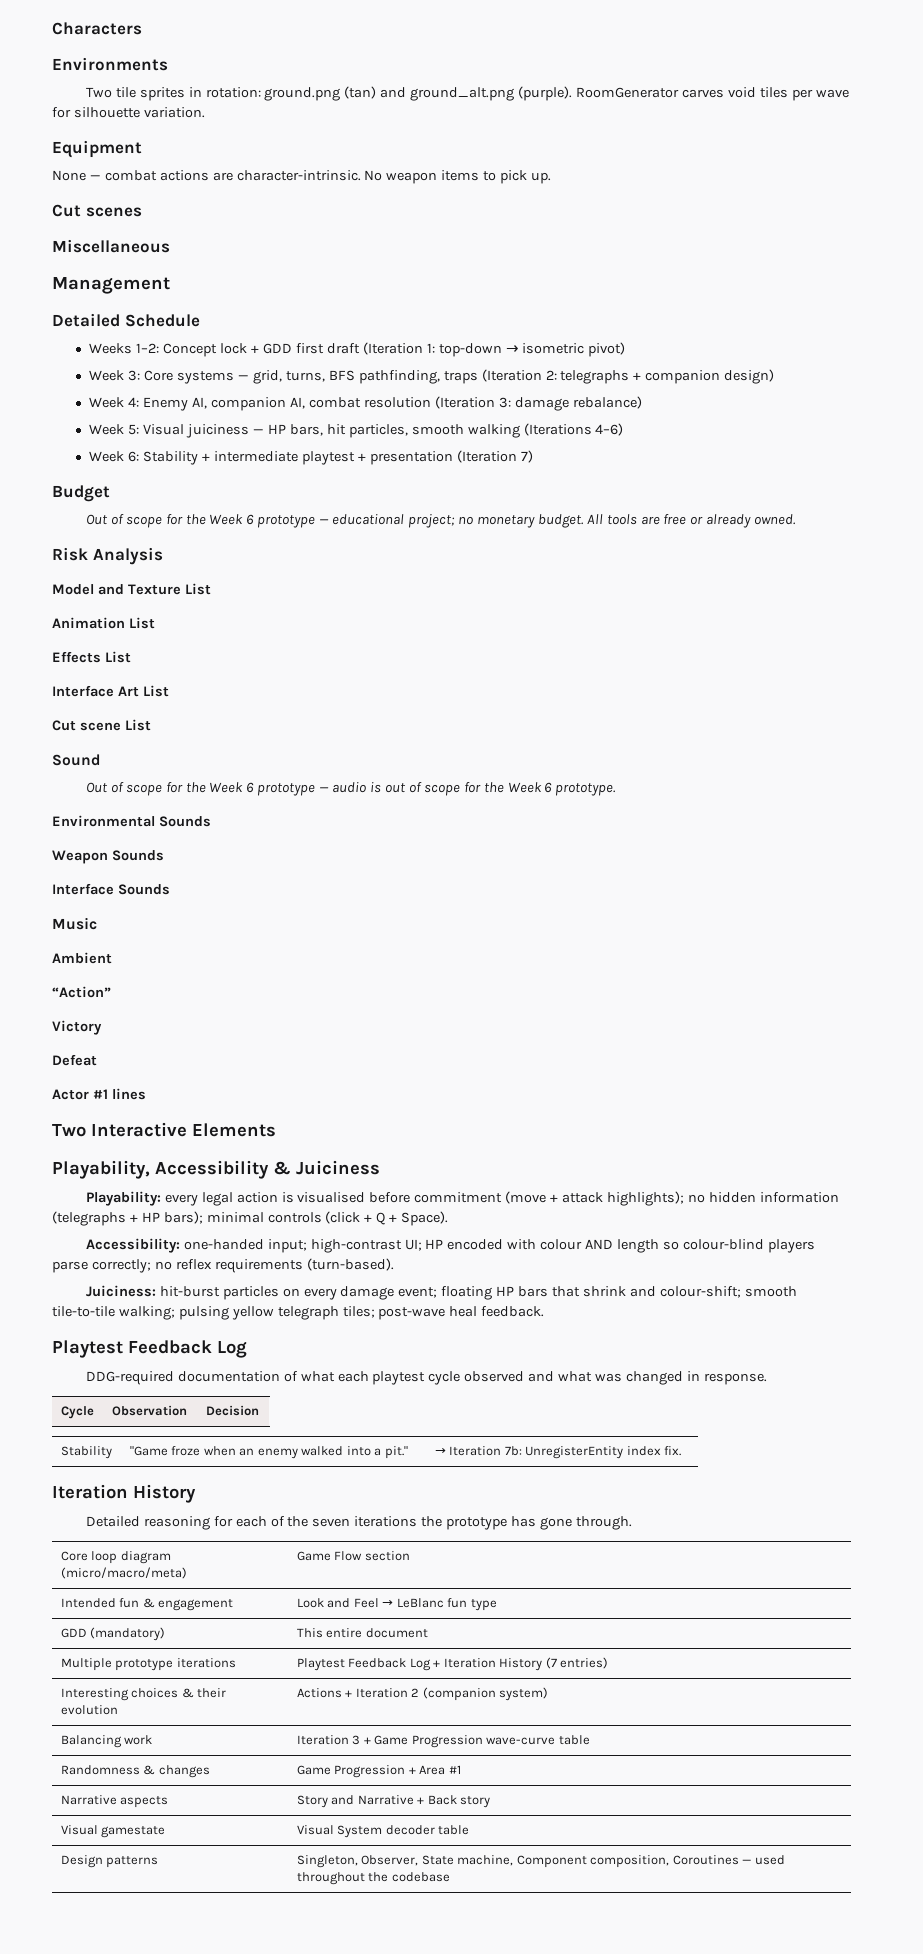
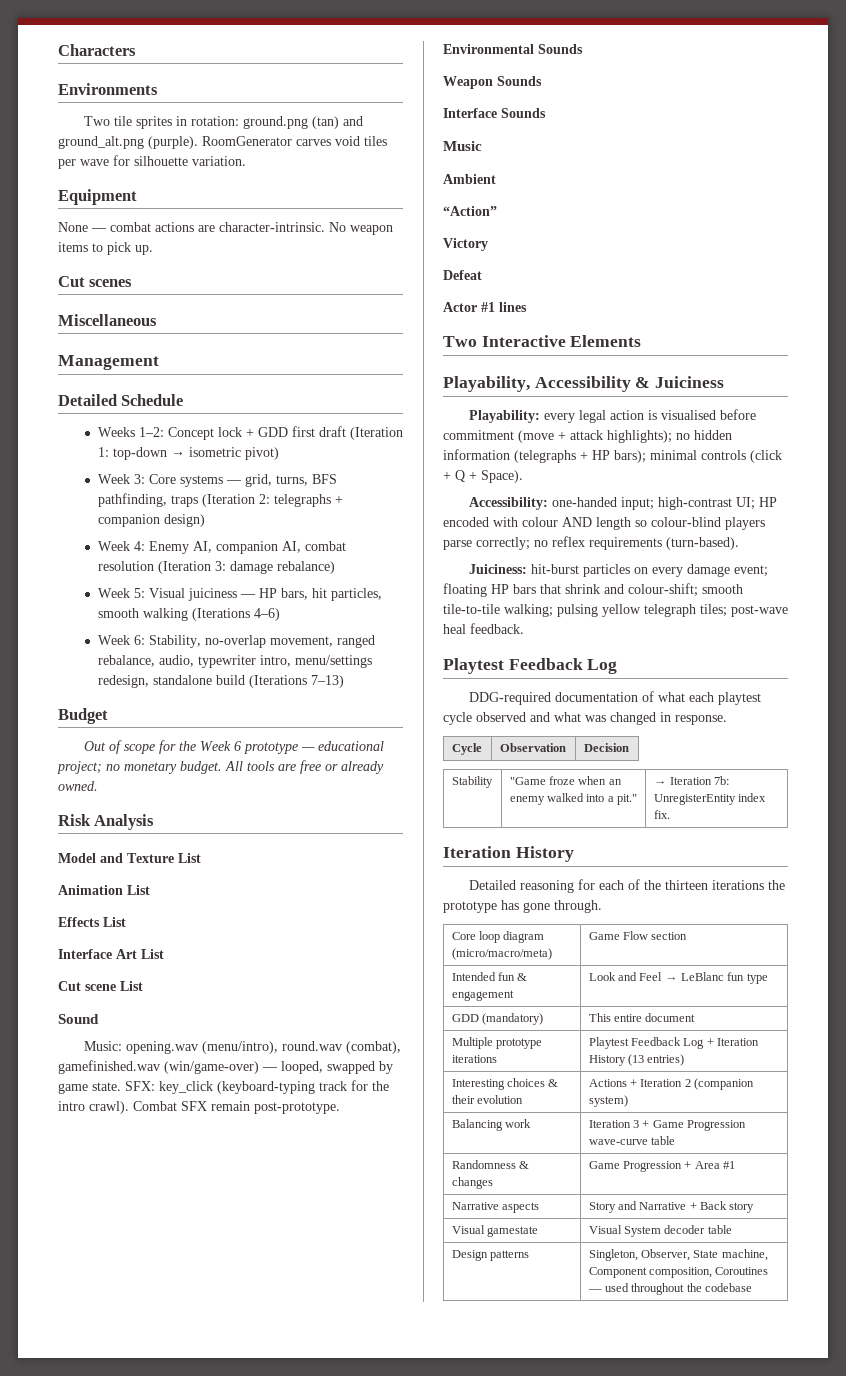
- Week 6: Stability + intermediate playtest + presentation (Iteration 7)
+ Week 6: Stability, no-overlap movement, ranged rebalance, audio, typewriter intro, menu/settings redesign, standalone build (Iterations 7–13)
- Out of scope for the Week 6 prototype — audio is out of scope for the Week 6 prototype.
+ Music: opening.wav (menu/intro), round.wav (combat), gamefinished.wav (win/game-over) — looped, swapped by game state. SFX: key_click (keyboard-typing track for the intro crawl). Combat SFX remain post-prototype.
- Detailed reasoning for each of the seven iterations the prototype has gone through.
+ Detailed reasoning for each of the thirteen iterations the prototype has gone through.
- Multiple prototype iterations | Playtest Feedback Log + Iteration History (7 entries)
+ Multiple prototype iterations | Playtest Feedback Log + Iteration History (13 entries)

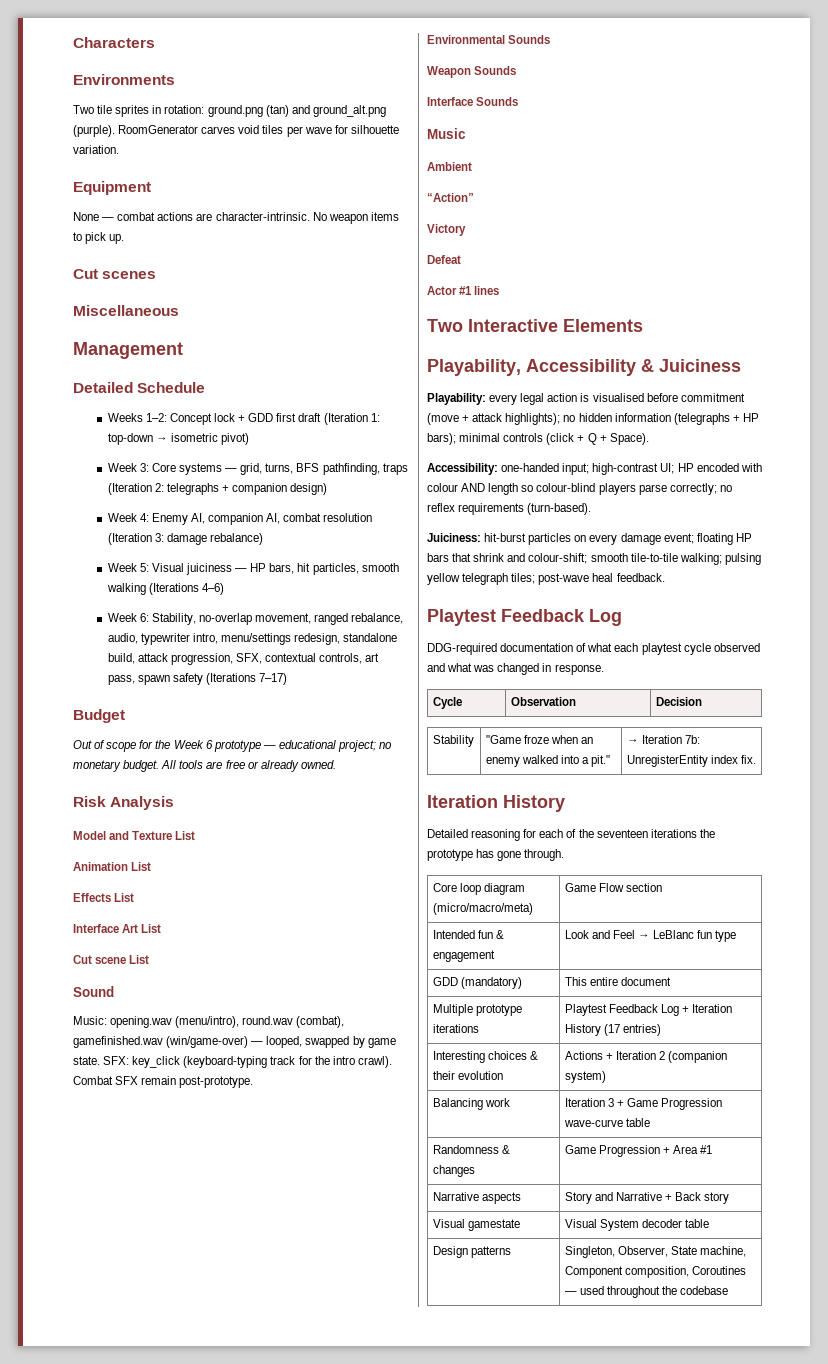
- Week 6: Stability, no-overlap movement, ranged rebalance, audio, typewriter intro, menu/settings redesign, standalone build (Iterations 7–13)
+ Week 6: Stability, no-overlap movement, ranged rebalance, audio, typewriter intro, menu/settings redesign, standalone build, attack progression, SFX, contextual controls, art pass, spawn safety (Iterations 7–17)
- Detailed reasoning for each of the thirteen iterations the prototype has gone through.
+ Detailed reasoning for each of the seventeen iterations the prototype has gone through.
- Multiple prototype iterations | Playtest Feedback Log + Iteration History (13 entries)
+ Multiple prototype iterations | Playtest Feedback Log + Iteration History (17 entries)

